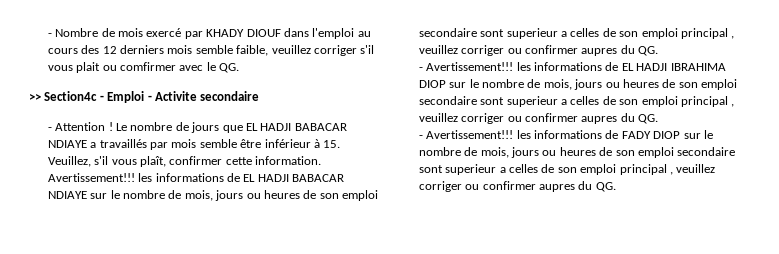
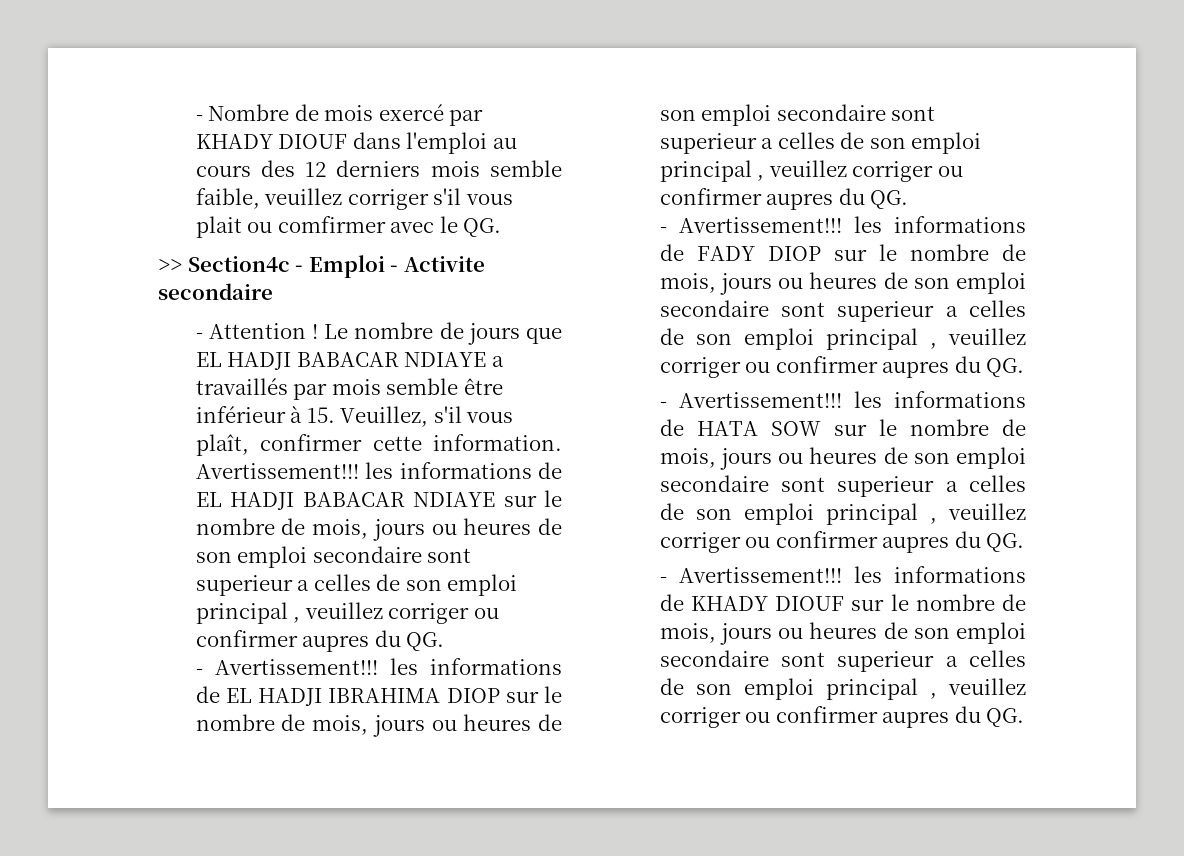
+ - Avertissement!!! les informations de HATA SOW sur le nombre de mois, jours ou heures de son emploi secondaire sont superieur a celles de son emploi principal , veuillez corriger ou confirmer aupres du QG.
+ - Avertissement!!! les informations de KHADY DIOUF sur le nombre de mois, jours ou heures de son emploi secondaire sont superieur a celles de son emploi principal , veuillez corriger ou confirmer aupres du QG.

